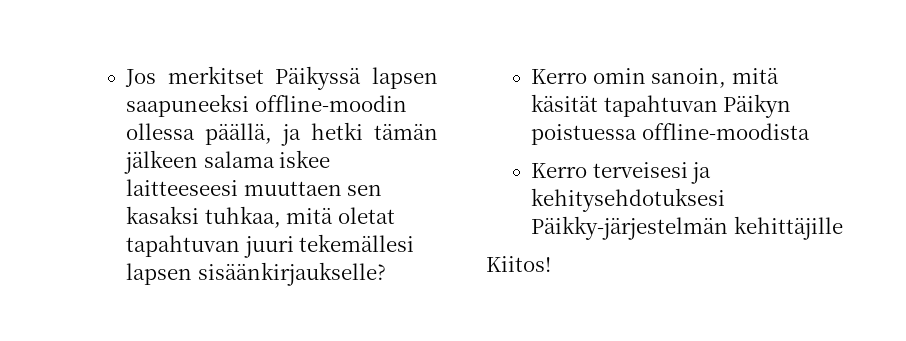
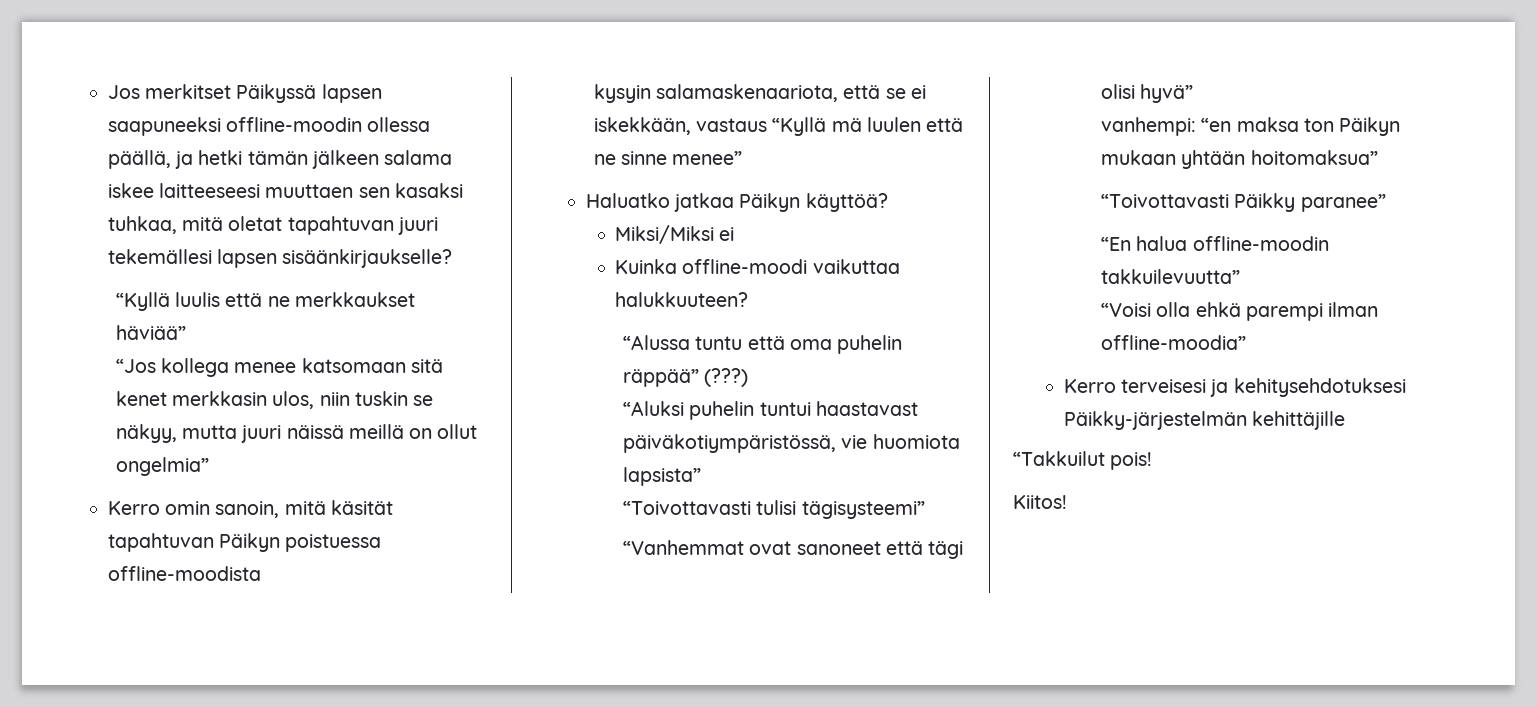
+ “Kyllä luulis että ne merkkaukset häviää”
+ “Jos kollega menee katsomaan sitä kenet merkkasin ulos, niin tuskin se näkyy, mutta juuri näissä meillä on ollut ongelmia”
+ kysyin salamaskenaariota, että se ei iskekkään, vastaus “Kyllä mä luulen että ne sinne menee”
+ Haluatko jatkaa Päikyn käyttöä?
+ Miksi/Miksi ei
+ Kuinka offline-moodi vaikuttaa halukkuuteen?
+ “Alussa tuntu että oma puhelin räppää” (???)
+ “Aluksi puhelin tuntui haastavast päiväkotiympäristössä, vie huomiota lapsista”
+ “Toivottavasti tulisi tägisysteemi”
+ “Vanhemmat ovat sanoneet että tägi olisi hyvä”
+ vanhempi: “en maksa ton Päikyn mukaan yhtään hoitomaksua”
+ “Toivottavasti Päikky paranee”
+ “En halua offline-moodin takkuilevuutta”
+ “Voisi olla ehkä parempi ilman offline-moodia”
+ “Takkuilut pois!

